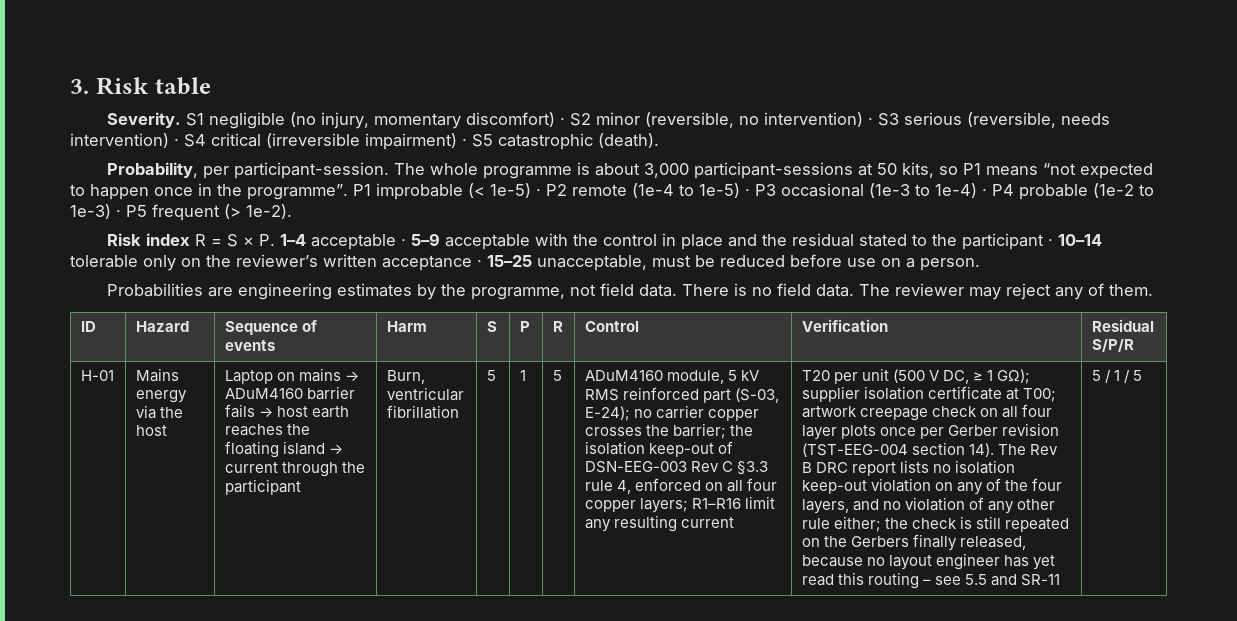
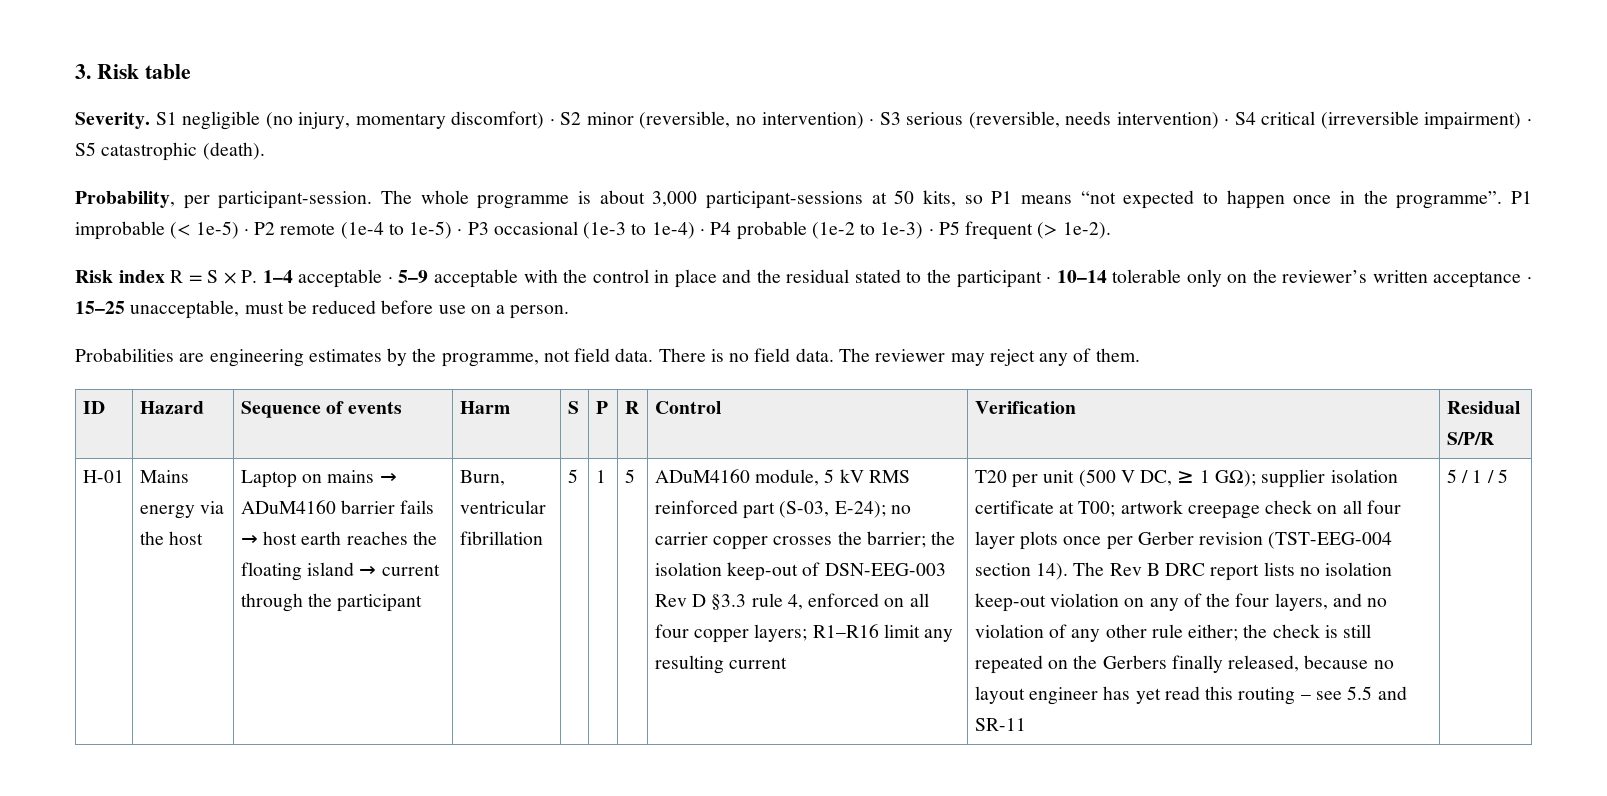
- ADuM4160 module, 5 kV RMS reinforced part (S-03, E-24); no carrier copper crosses the barrier; the isolation keep-out of DSN-EEG-003 Rev C §3.3 rule 4, enforced on all four copper layers; R1–R16 limit any resulting current
+ ADuM4160 module, 5 kV RMS reinforced part (S-03, E-24); no carrier copper crosses the barrier; the isolation keep-out of DSN-EEG-003 Rev D §3.3 rule 4, enforced on all four copper layers; R1–R16 limit any resulting current

